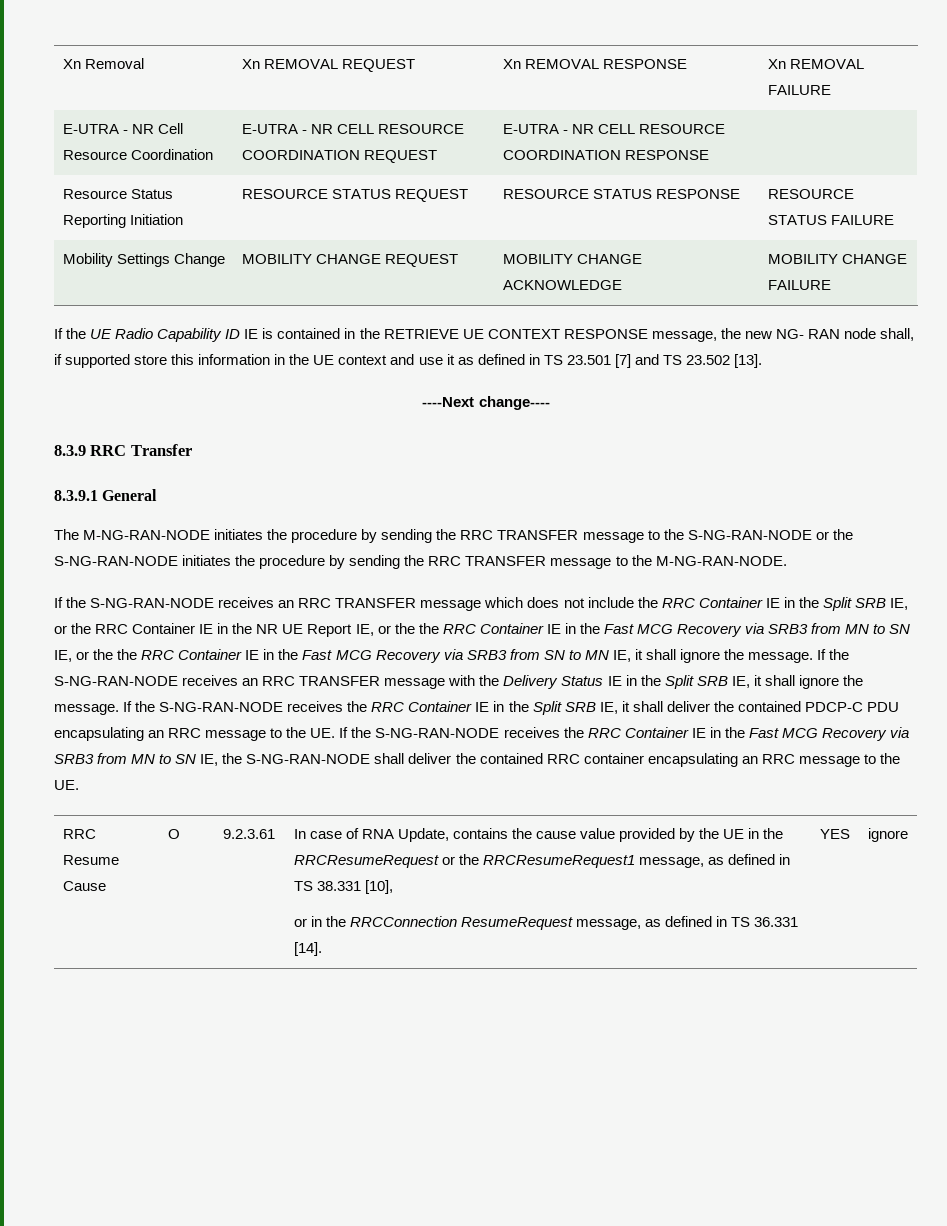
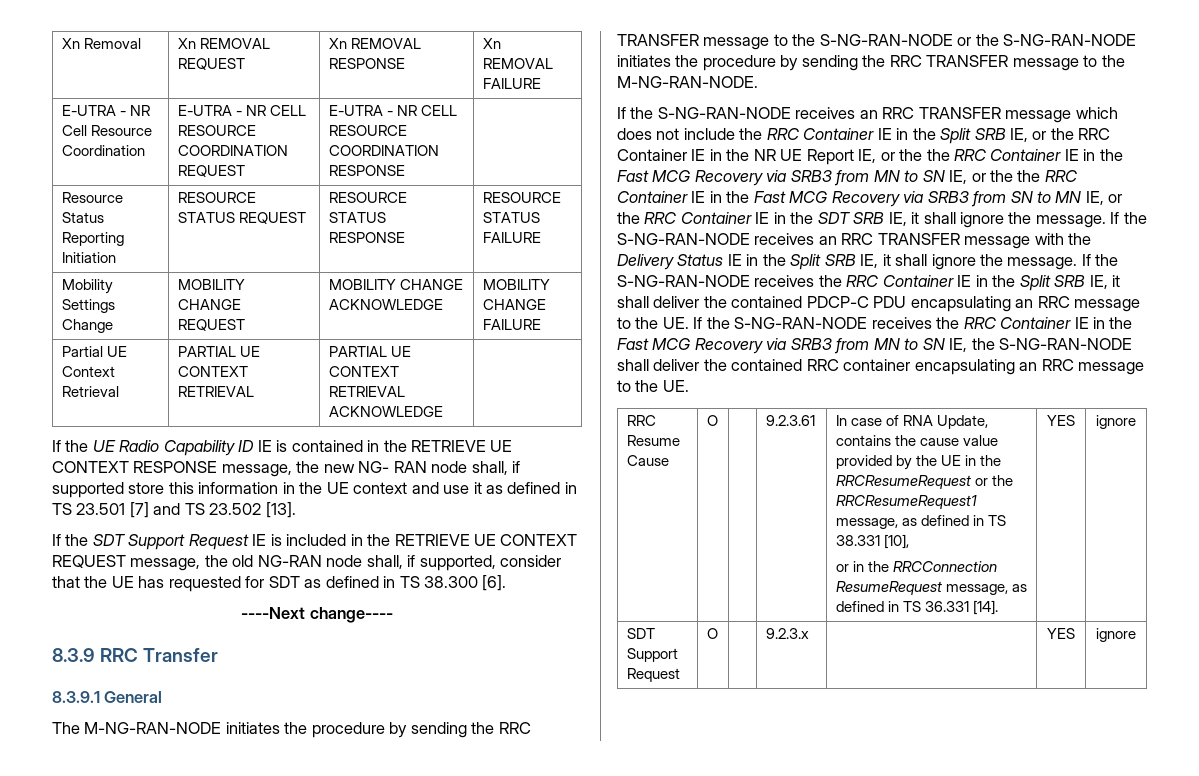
+ Partial UE Context Retrieval | PARTIAL UE CONTEXT RETRIEVAL | PARTIAL UE CONTEXT RETRIEVAL ACKNOWLEDGE |
+ If the SDT Support Request IE is included in the RETRIEVE UE CONTEXT REQUEST message, the old NG-RAN node shall, if supported, consider that the UE has requested for SDT as defined in TS 38.300 [6].
- If the S-NG-RAN-NODE receives an RRC TRANSFER message which does not include the RRC Container IE in the Split SRB IE, or the RRC Container IE in the NR UE Report IE, or the the RRC Container IE in the Fast MCG Recovery via SRB3 from MN to SN IE, or the the RRC Container IE in the Fast MCG Recovery via SRB3 from SN to MN IE, it shall ignore the message.
+ If the S-NG-RAN-NODE receives an RRC TRANSFER message which does not include the RRC Container IE in the Split SRB IE, or the RRC Container IE in the NR UE Report IE, or the the RRC Container IE in the Fast MCG Recovery via SRB3 from MN to SN IE, or the the RRC Container IE in the Fast MCG Recovery via SRB3 from SN to MN IE, or the RRC Container IE in the SDT SRB IE, it shall ignore the message.
+ SDT Support Request | O | | 9.2.3.x | | YES | ignore

